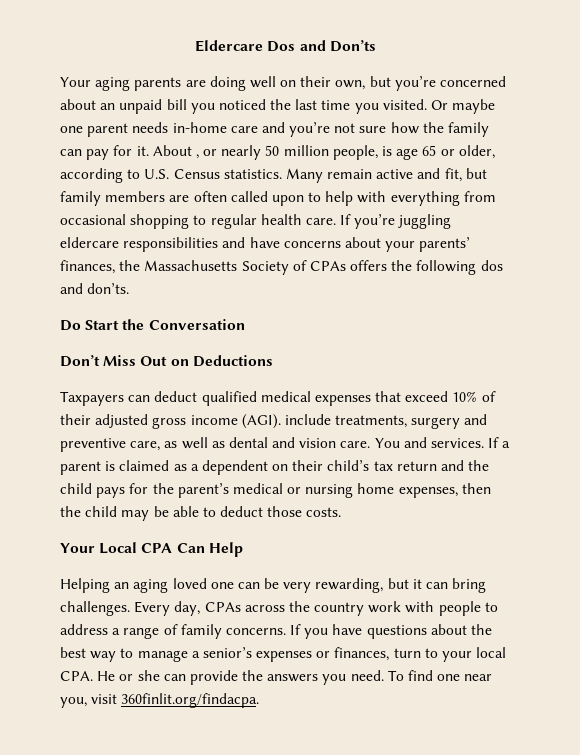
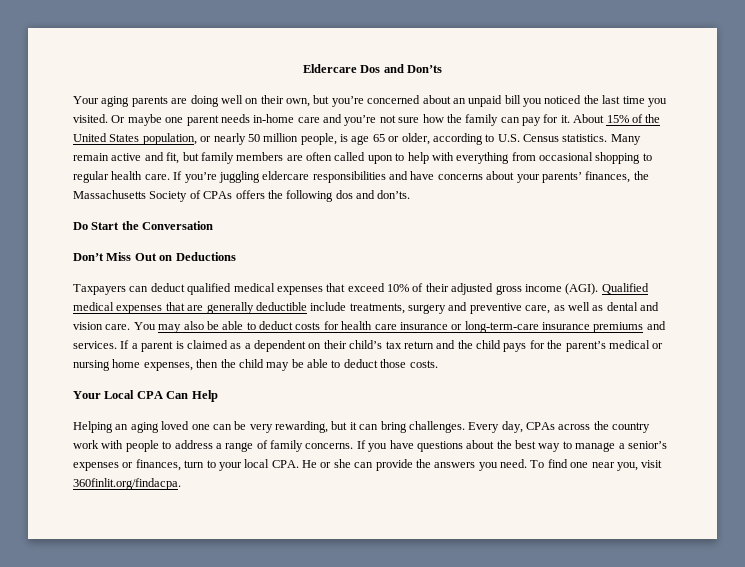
- About , or nearly 50 million people, is age 65 or older, according to U.S. Census statistics.
+ About 15% of the United States population, or nearly 50 million people, is age 65 or older, according to U.S. Census statistics.
- Taxpayers can deduct qualified medical expenses that exceed 10% of their adjusted gross income (AGI). include treatments, surgery and preventive care, as well as dental and vision care.
+ Taxpayers can deduct qualified medical expenses that exceed 10% of their adjusted gross income (AGI). Qualified medical expenses that are generally deductible include treatments, surgery and preventive care, as well as dental and vision care.
- You and services.
+ You may also be able to deduct costs for health care insurance or long-term-care insurance premiums and services.

